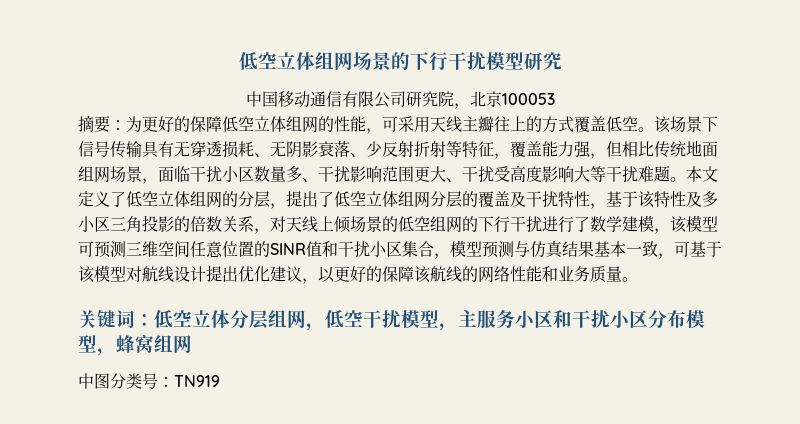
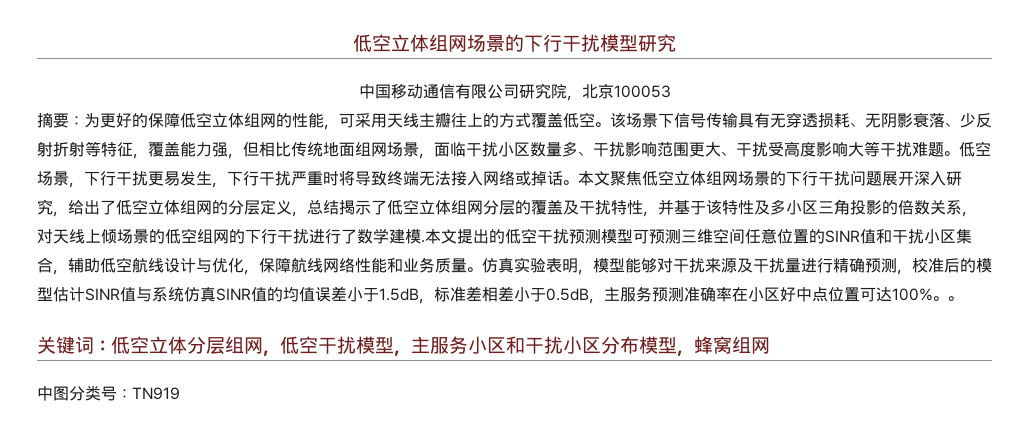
- 本文定义了低空立体组网的分层，提出了低空立体组网分层的覆盖及干扰特性，基于该特性及多小区三角投影的倍数关系，对天线上倾场景的低空组网的下行干扰进行了数学建模，该模型可预测三维空间任意位置的SINR值和干扰小区集合，模型预测与仿真结果基本一致，可基于该模型对航线设计提出优化建议，以更好的保障该航线的网络性能和业务质量。
+ 低空场景，下行干扰更易发生，下行干扰严重时将导致终端无法接入网络或掉话。本文聚焦低空立体组网场景的下行干扰问题展开深入研究，给出了低空立体组网的分层定义，总结揭示了低空立体组网分层的覆盖及干扰特性，并基于该特性及多小区三角投影的倍数关系，对天线上倾场景的低空组网的下行干扰进行了数学建模.本文提出的低空干扰预测模型可预测三维空间任意位置的SINR值和干扰小区集合，辅助低空航线设计与优化，保障航线网络性能和业务质量。仿真实验表明，模型能够对干扰来源及干扰量进行精确预测，校准后的模型估计SINR值与系统仿真SINR值的均值误差小于1.5dB，标准差相差小于0.5dB，主服务预测准确率在小区好中点位置可达100%。。

